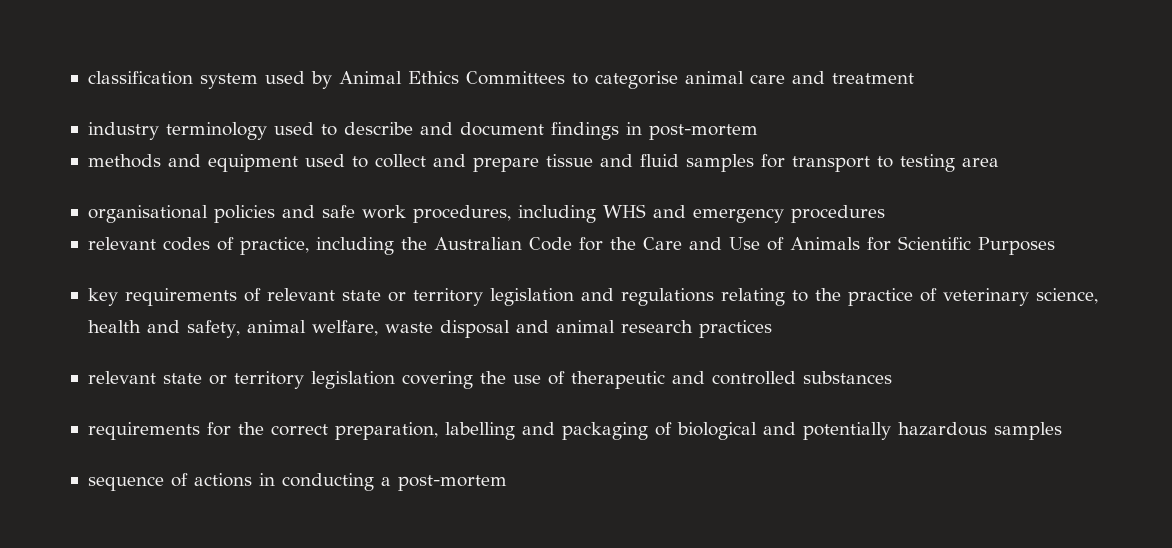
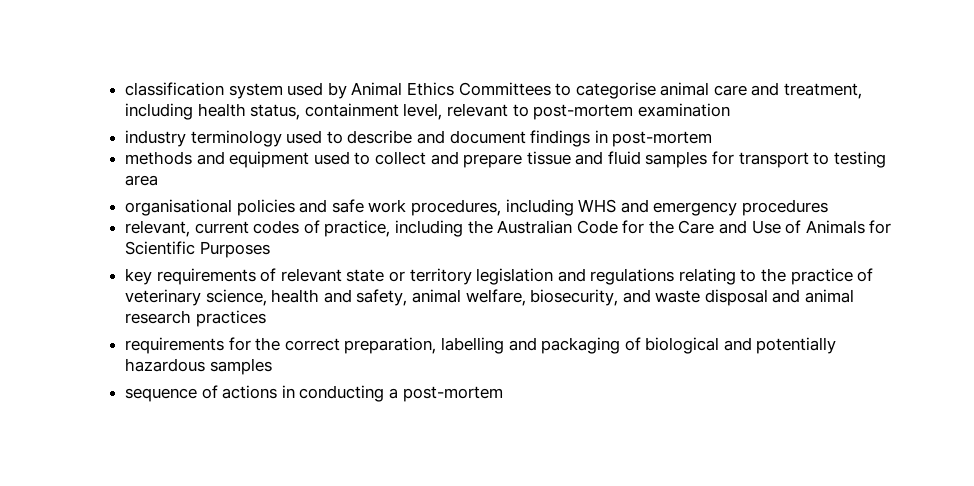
- classification system used by Animal Ethics Committees to categorise animal care and treatment
+ classification system used by Animal Ethics Committees to categorise animal care and treatment, including health status, containment level, relevant to post-mortem examination
- relevant codes of practice, including the Australian Code for the Care and Use of Animals for Scientific Purposes
+ relevant, current codes of practice, including the Australian Code for the Care and Use of Animals for Scientific Purposes
- key requirements of relevant state or territory legislation and regulations relating to the practice of veterinary science, health and safety, animal welfare, waste disposal and animal research practices
+ key requirements of relevant state or territory legislation and regulations relating to the practice of veterinary science, health and safety, animal welfare, biosecurity, and waste disposal and animal research practices
- relevant state or territory legislation covering the use of therapeutic and controlled substances

